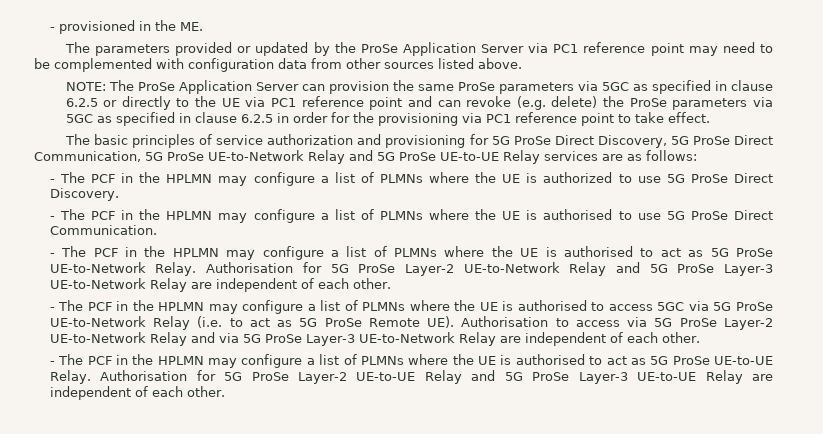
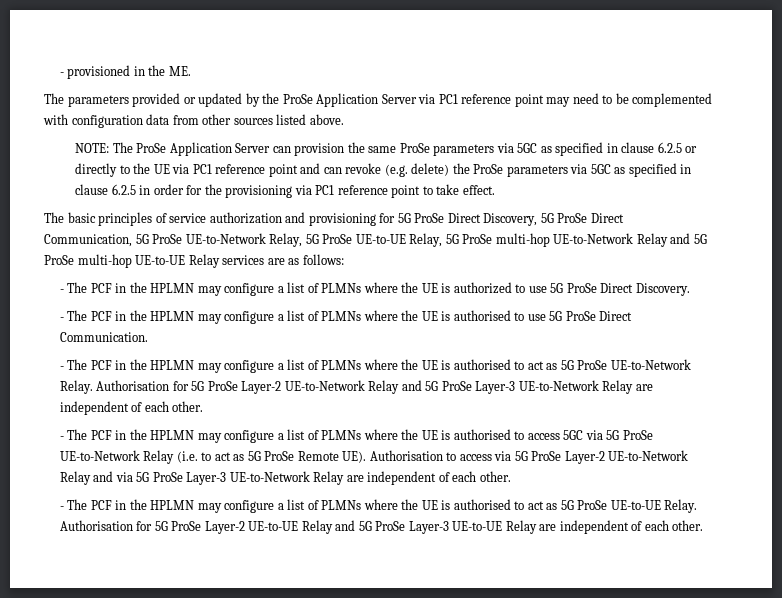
- The basic principles of service authorization and provisioning for 5G ProSe Direct Discovery, 5G ProSe Direct Communication, 5G ProSe UE-to-Network Relay and 5G ProSe UE-to-UE Relay services are as follows:
+ The basic principles of service authorization and provisioning for 5G ProSe Direct Discovery, 5G ProSe Direct Communication, 5G ProSe UE-to-Network Relay, 5G ProSe UE-to-UE Relay, 5G ProSe multi-hop UE-to-Network Relay and 5G ProSe multi-hop UE-to-UE Relay services are as follows:

